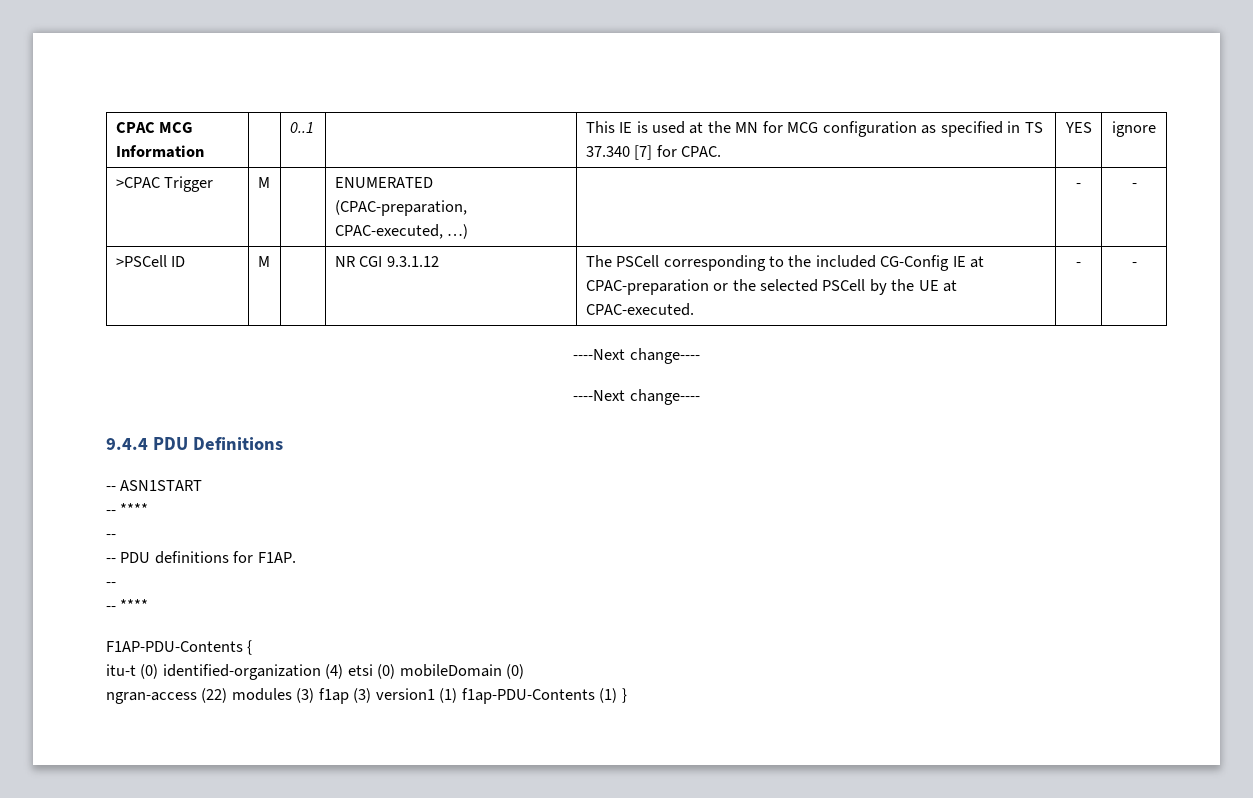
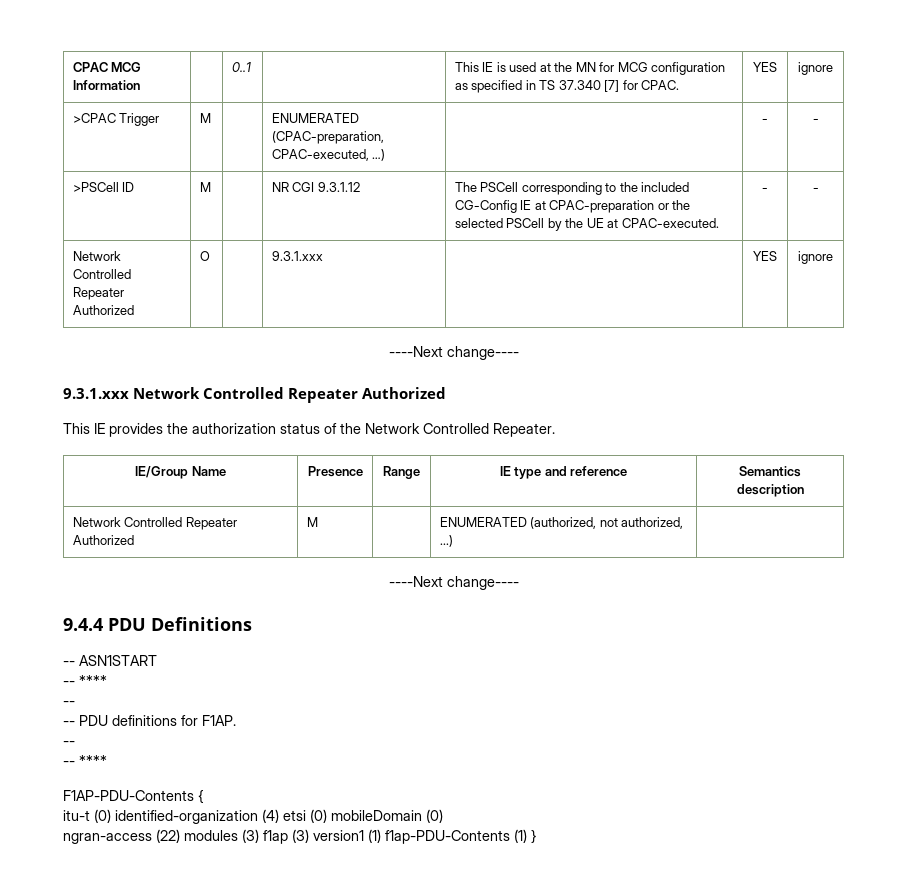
  >PSCell ID | M | | NR CGI 9.3.1.12 | The PSCell corresponding to the included CG-Config IE at CPAC-preparation or the selected PSCell by the UE at CPAC-executed. | - | -
+ Network Controlled Repeater Authorized | O | | 9.3.1.xxx | | YES | ignore
  ----Next change----
+ 9.3.1.xxx Network Controlled Repeater Authorized
+ This IE provides the authorization status of the Network Controlled Repeater.
+ IE/Group Name | Presence | Range | IE type and reference | Semantics description
+ Network Controlled Repeater Authorized | M | | ENUMERATED (authorized, not authorized, ...) |

